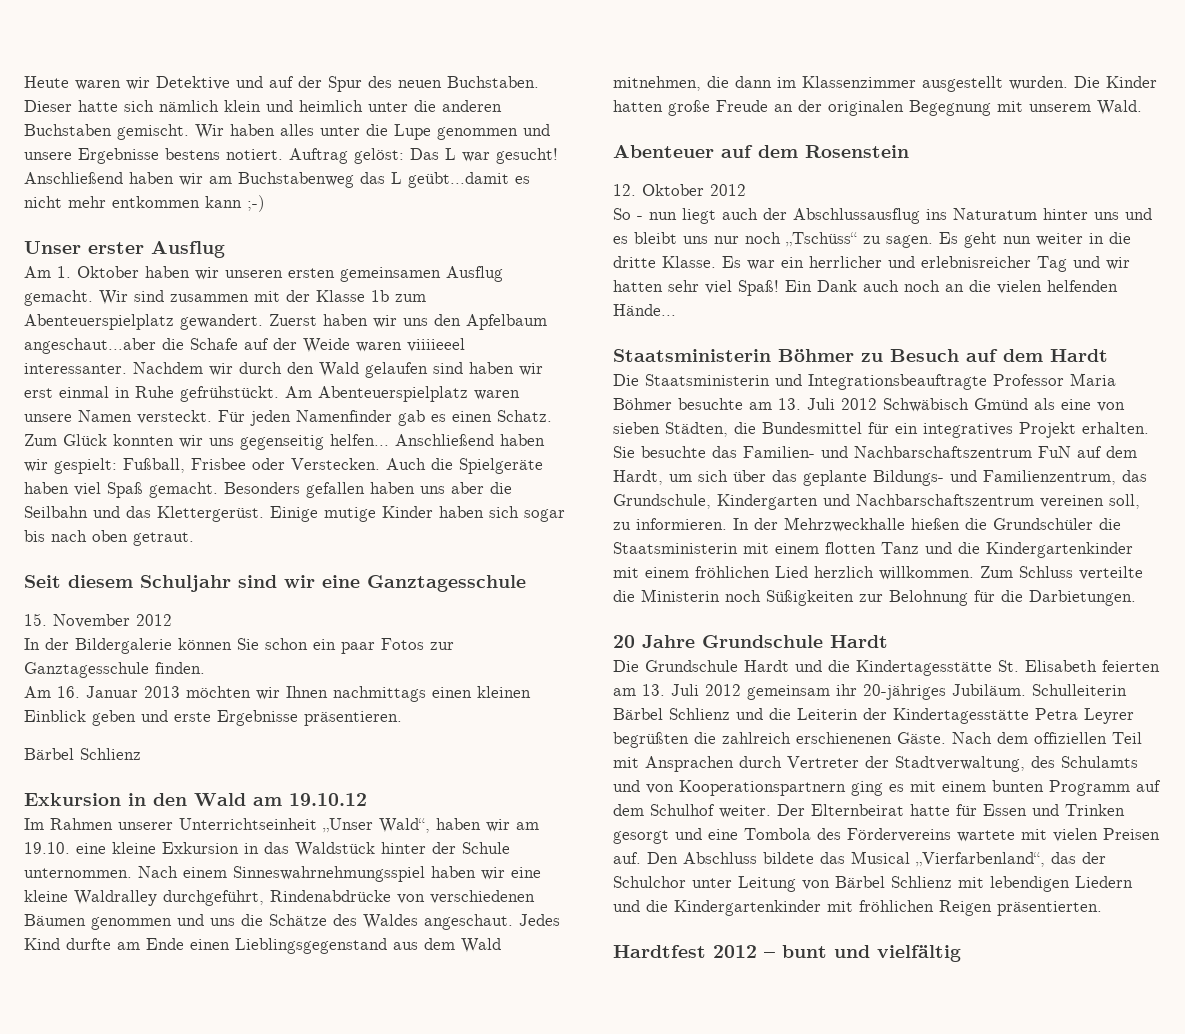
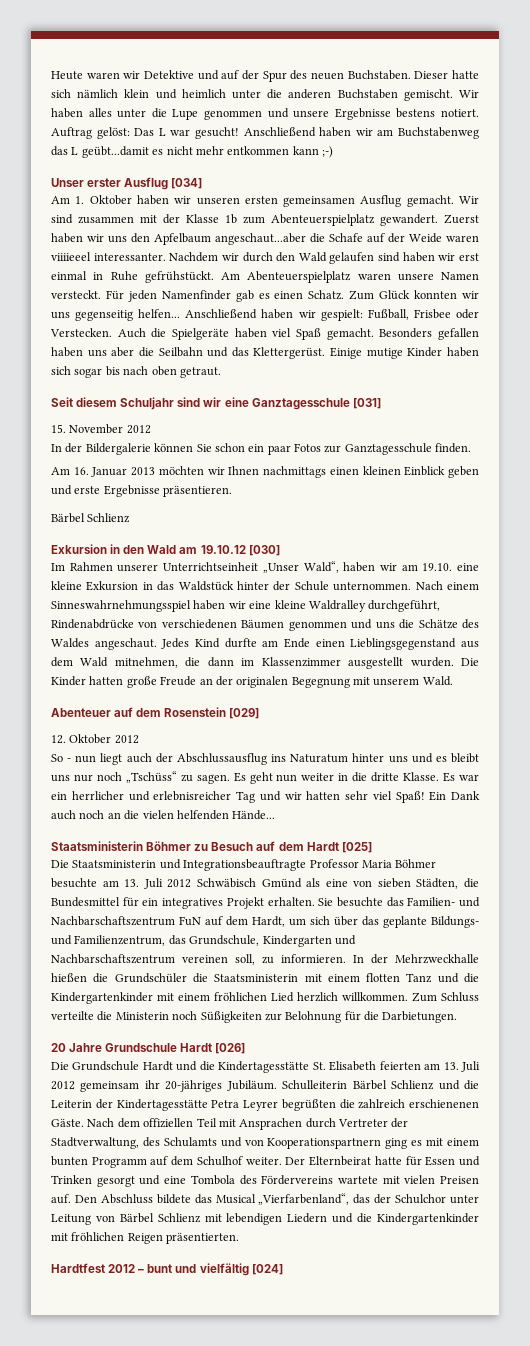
- Unser erster Ausflug
+ Unser erster Ausflug [034]
- Seit diesem Schuljahr sind wir eine Ganztagesschule
+ Seit diesem Schuljahr sind wir eine Ganztagesschule [031]
- Exkursion in den Wald am 19.10.12
+ Exkursion in den Wald am 19.10.12 [030]
- Abenteuer auf dem Rosenstein
+ Abenteuer auf dem Rosenstein [029]
- Staatsministerin Böhmer zu Besuch auf dem Hardt
+ Staatsministerin Böhmer zu Besuch auf dem Hardt [025]
- 20 Jahre Grundschule Hardt
+ 20 Jahre Grundschule Hardt [026]
- Hardtfest 2012 – bunt und vielfältig
+ Hardtfest 2012 – bunt und vielfältig [024]

